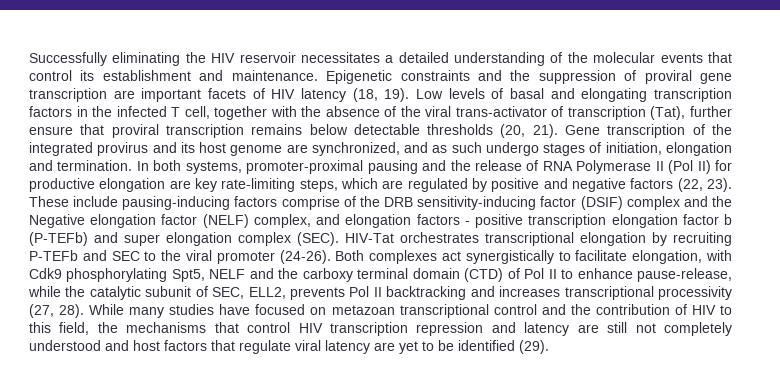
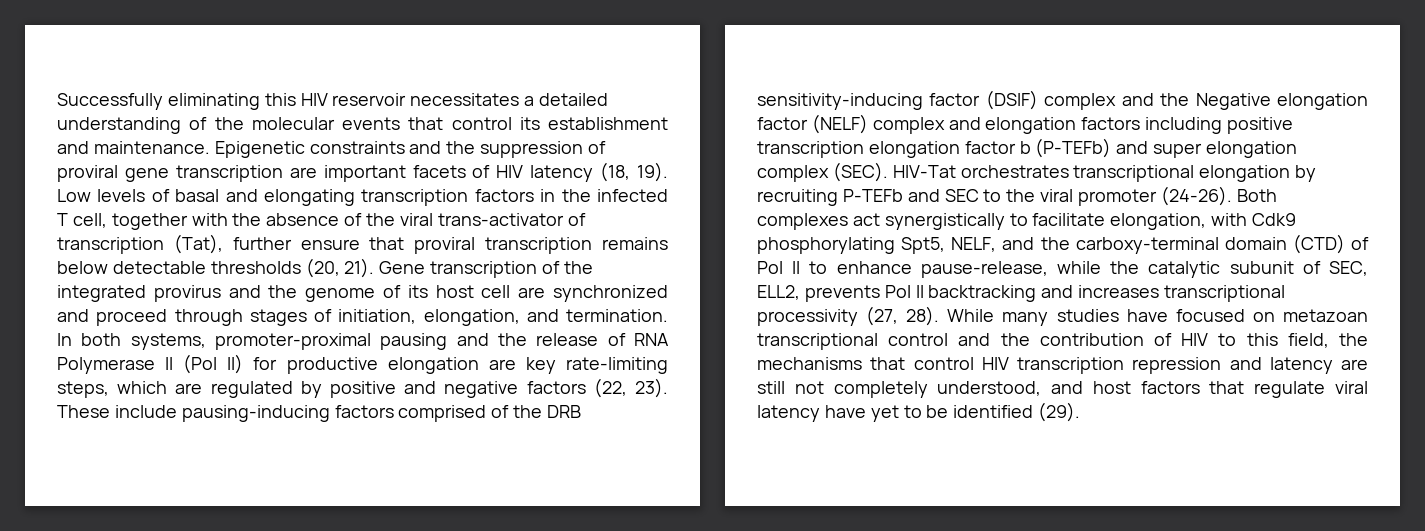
- Successfully eliminating the HIV reservoir necessitates a detailed understanding of the molecular events that control its establishment and maintenance.
+ Successfully eliminating this HIV reservoir necessitates a detailed understanding of the molecular events that control its establishment and maintenance.
- Gene transcription of the integrated provirus and its host genome are synchronized, and as such undergo stages of initiation, elongation and termination.
+ Gene transcription of the integrated provirus and the genome of its host cell are synchronized and proceed through stages of initiation, elongation, and termination.
- These include pausing-inducing factors comprise of the DRB sensitivity-inducing factor (DSIF) complex and the Negative elongation factor (NELF) complex, and elongation factors - positive transcription elongation factor b (P-TEFb) and super elongation complex (SEC).
+ These include pausing-inducing factors comprised of the DRB sensitivity-inducing factor (DSIF) complex and the Negative elongation factor (NELF) complex and elongation factors including positive transcription elongation factor b (P-TEFb) and super elongation complex (SEC).
- Both complexes act synergistically to facilitate elongation, with Cdk9 phosphorylating Spt5, NELF and the carboxy terminal domain (CTD) of Pol II to enhance pause-release, while the catalytic subunit of SEC, ELL2, prevents Pol II backtracking and increases transcriptional processivity (27, 28).
+ Both complexes act synergistically to facilitate elongation, with Cdk9 phosphorylating Spt5, NELF, and the carboxy-terminal domain (CTD) of Pol II to enhance pause-release, while the catalytic subunit of SEC, ELL2, prevents Pol II backtracking and increases transcriptional processivity (27, 28).
- While many studies have focused on metazoan transcriptional control and the contribution of HIV to this field, the mechanisms that control HIV transcription repression and latency are still not completely understood and host factors that regulate viral latency are yet to be identified (29).
+ While many studies have focused on metazoan transcriptional control and the contribution of HIV to this field, the mechanisms that control HIV transcription repression and latency are still not completely understood, and host factors that regulate viral latency have yet to be identified (29).

